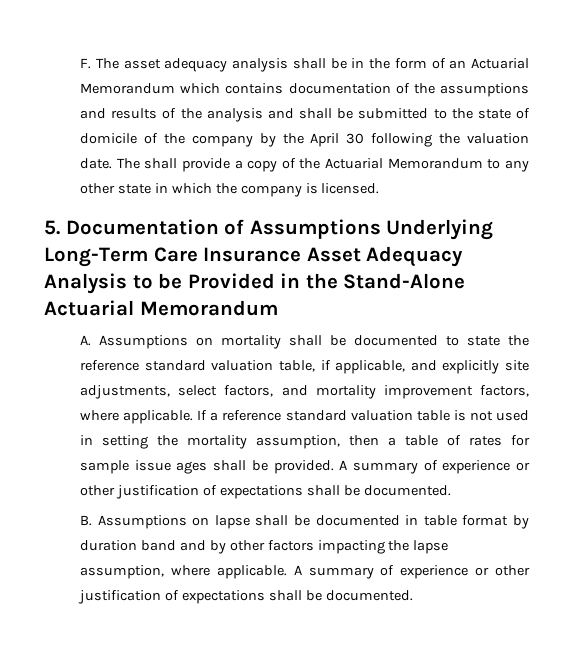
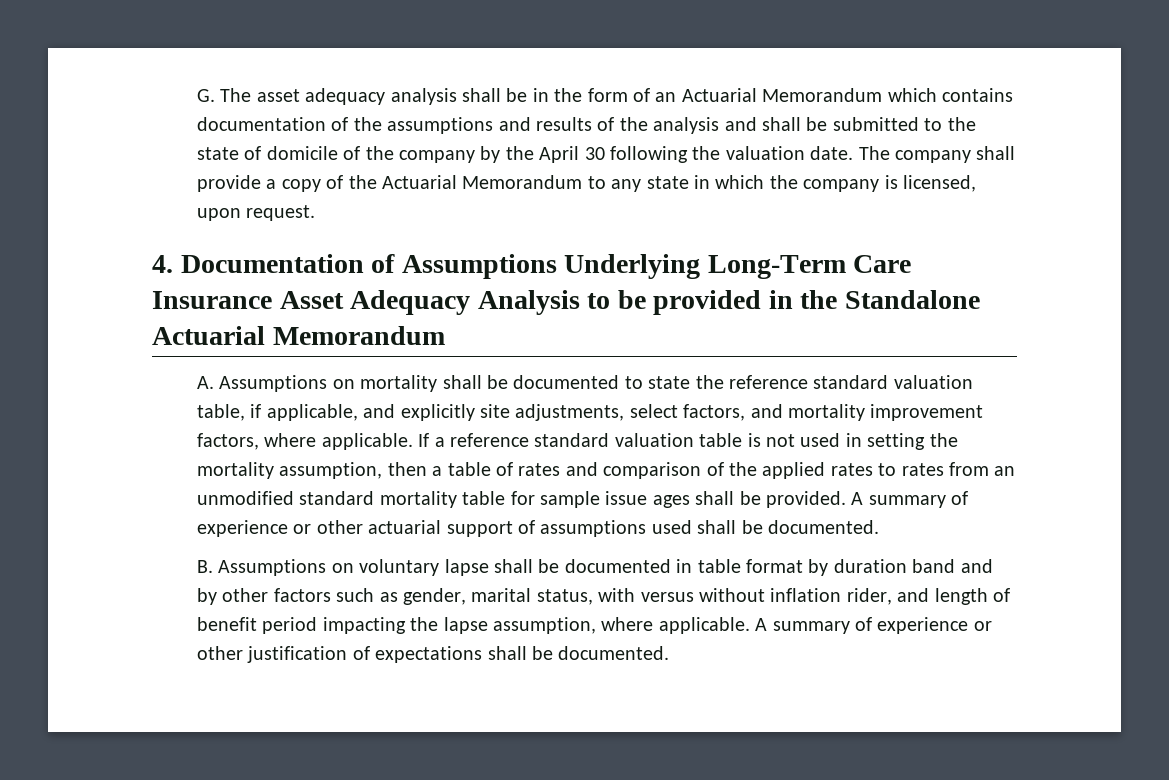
- F. The asset adequacy analysis shall be in the form of an Actuarial Memorandum which contains documentation of the assumptions and results of the analysis and shall be submitted to the state of domicile of the company by the April 30 following the valuation date.
+ G. The asset adequacy analysis shall be in the form of an Actuarial Memorandum which contains documentation of the assumptions and results of the analysis and shall be submitted to the state of domicile of the company by the April 30 following the valuation date.
- The shall provide a copy of the Actuarial Memorandum to any other state in which the company is licensed.
- 5. Documentation of Assumptions Underlying Long-Term Care Insurance Asset Adequacy Analysis to be Provided in the Stand-Alone Actuarial Memorandum
+ The company shall provide a copy of the Actuarial Memorandum to any state in which the company is licensed, upon request.
+ 4. Documentation of Assumptions Underlying Long-Term Care Insurance Asset Adequacy Analysis to be provided in the Standalone Actuarial Memorandum
- If a reference standard valuation table is not used in setting the mortality assumption, then a table of rates for sample issue ages shall be provided. A summary of experience or other justification of expectations shall be documented.
+ If a reference standard valuation table is not used in setting the mortality assumption, then a table of rates and comparison of the applied rates to rates from an unmodified standard mortality table for sample issue ages shall be provided. A summary of experience or other actuarial support of assumptions used shall be documented.
- B. Assumptions on lapse shall be documented in table format by duration band and by other factors impacting the lapse assumption, where applicable.
+ B. Assumptions on voluntary lapse shall be documented in table format by duration band and by other factors such as gender, marital status, with versus without inflation rider, and length of benefit period impacting the lapse assumption, where applicable.

